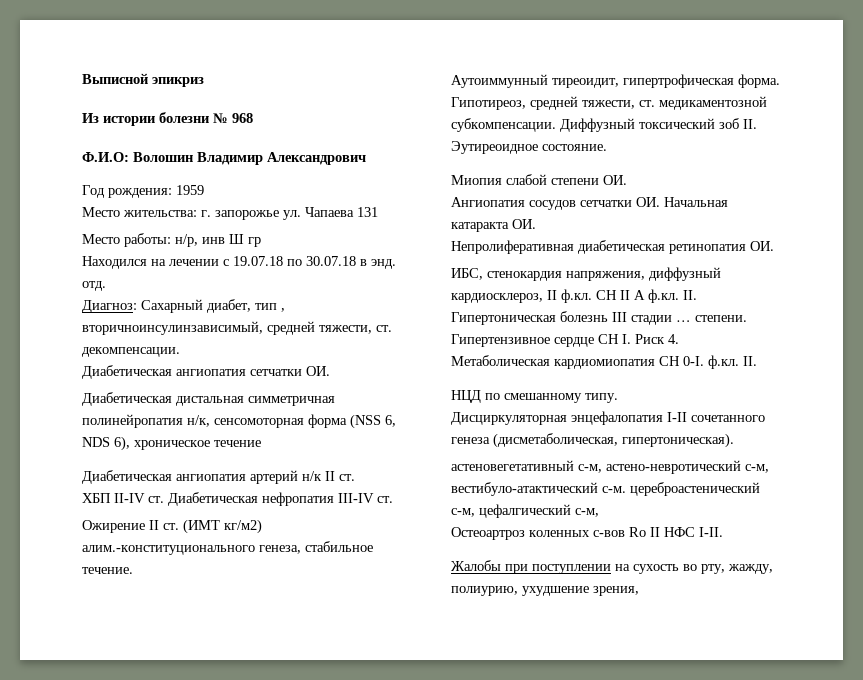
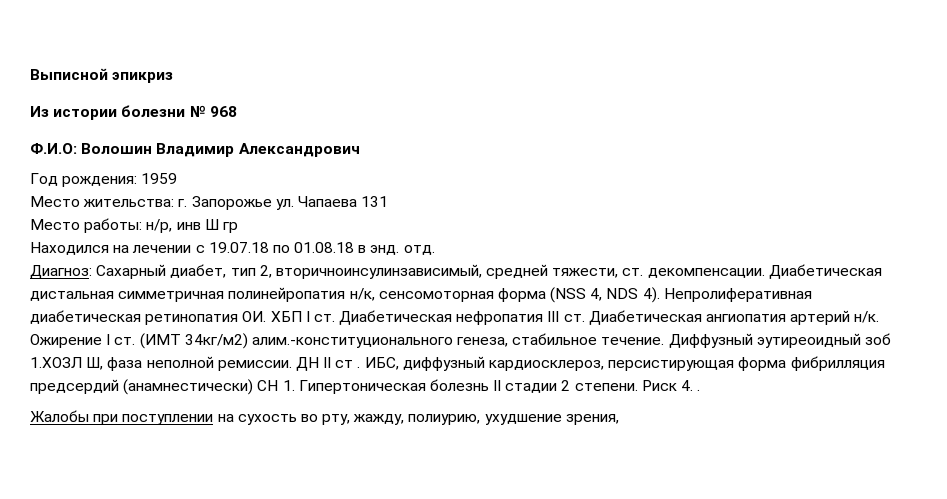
- Место жительства: г. запорожье ул. Чапаева 131
+ Место жительства: г. Запорожье ул. Чапаева 131
- Находился на лечении с 19.07.18 по 30.07.18 в энд. отд.
+ Находился на лечении с 19.07.18 по 01.08.18 в энд. отд.
- Диагноз: Сахарный диабет, тип , вторичноинсулинзависимый, средней тяжести, ст. декомпенсации.
- Диабетическая ангиопатия сетчатки ОИ.
- Диабетическая дистальная симметричная полинейропатия н/к, сенсомоторная форма (NSS 6, NDS 6), хроническое течение
- Диабетическая ангиопатия артерий н/к II ст.
- ХБП II-IV ст. Диабетическая нефропатия III-IV ст.
- Ожирение II ст. (ИМТ кг/м2) алим.-конституционального генеза, стабильное течение.
- Аутоиммунный тиреоидит, гипертрофическая форма. Гипотиреоз, средней тяжести, ст. медикаментозной субкомпенсации. Диффузный токсический зоб II. Эутиреоидное состояние.
- Миопия слабой степени ОИ.
- Ангиопатия сосудов сетчатки ОИ. Начальная катаракта ОИ.
- Непролиферативная диабетическая ретинопатия ОИ.
- ИБС, стенокардия напряжения, диффузный кардиосклероз, II ф.кл. СН II А ф.кл. II. Гипертоническая болезнь III стадии … степени. Гипертензивное сердце СН I. Риск 4. Метаболическая кардиомиопатия СН 0-I. ф.кл. II.
- НЦД по смешанному типу.
- Дисциркуляторная энцефалопатия I-II сочетанного генеза (дисметаболическая, гипертоническая).
- астеновегетативный с-м, астено-невротический с-м, вестибуло-атактический с-м. цереброастенический с-м, цефалгический с-м,
- Остеоартроз коленных с-вов Rо II НФС I-II.
+ Диагноз: Сахарный диабет, тип 2, вторичноинсулинзависимый, средней тяжести, ст. декомпенсации. Диабетическая дистальная симметричная полинейропатия н/к, сенсомоторная форма (NSS 4, NDS 4). Непролиферативная диабетическая ретинопатия ОИ. ХБП I ст. Диабетическая нефропатия III ст. Диабетическая ангиопатия артерий н/к. Ожирение I ст. (ИМТ 34кг/м2) алим.-конституционального генеза, стабильное течение. Диффузный эутиреоидный зоб 1.ХОЗЛ Ш, фаза неполной ремиссии. ДН II ст . ИБС, диффузный кардиосклероз, персистирующая форма фибрилляция предсердий (анамнестически) СН 1. Гипертоническая болезнь II стадии 2 степени. Риск 4. .

